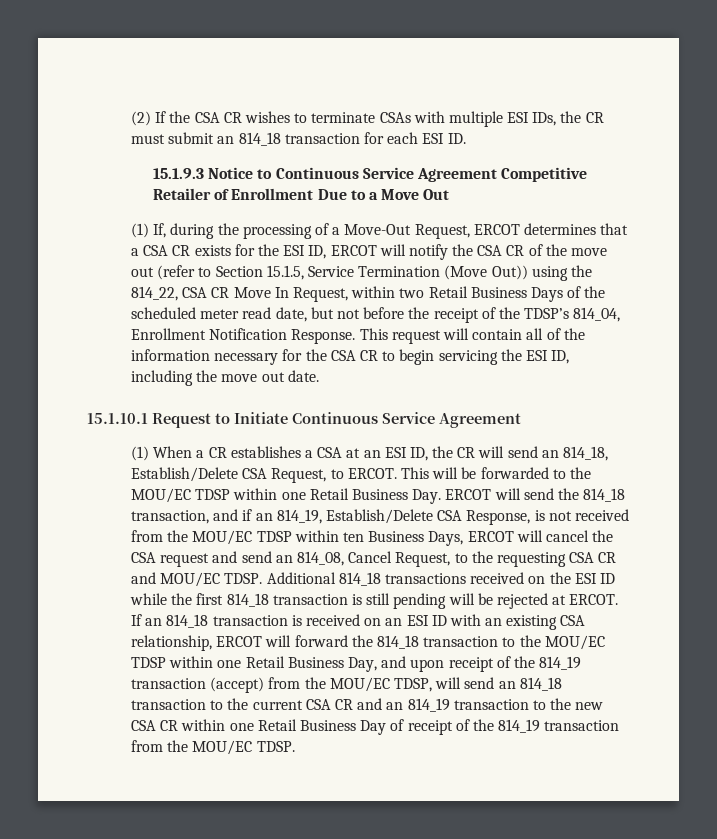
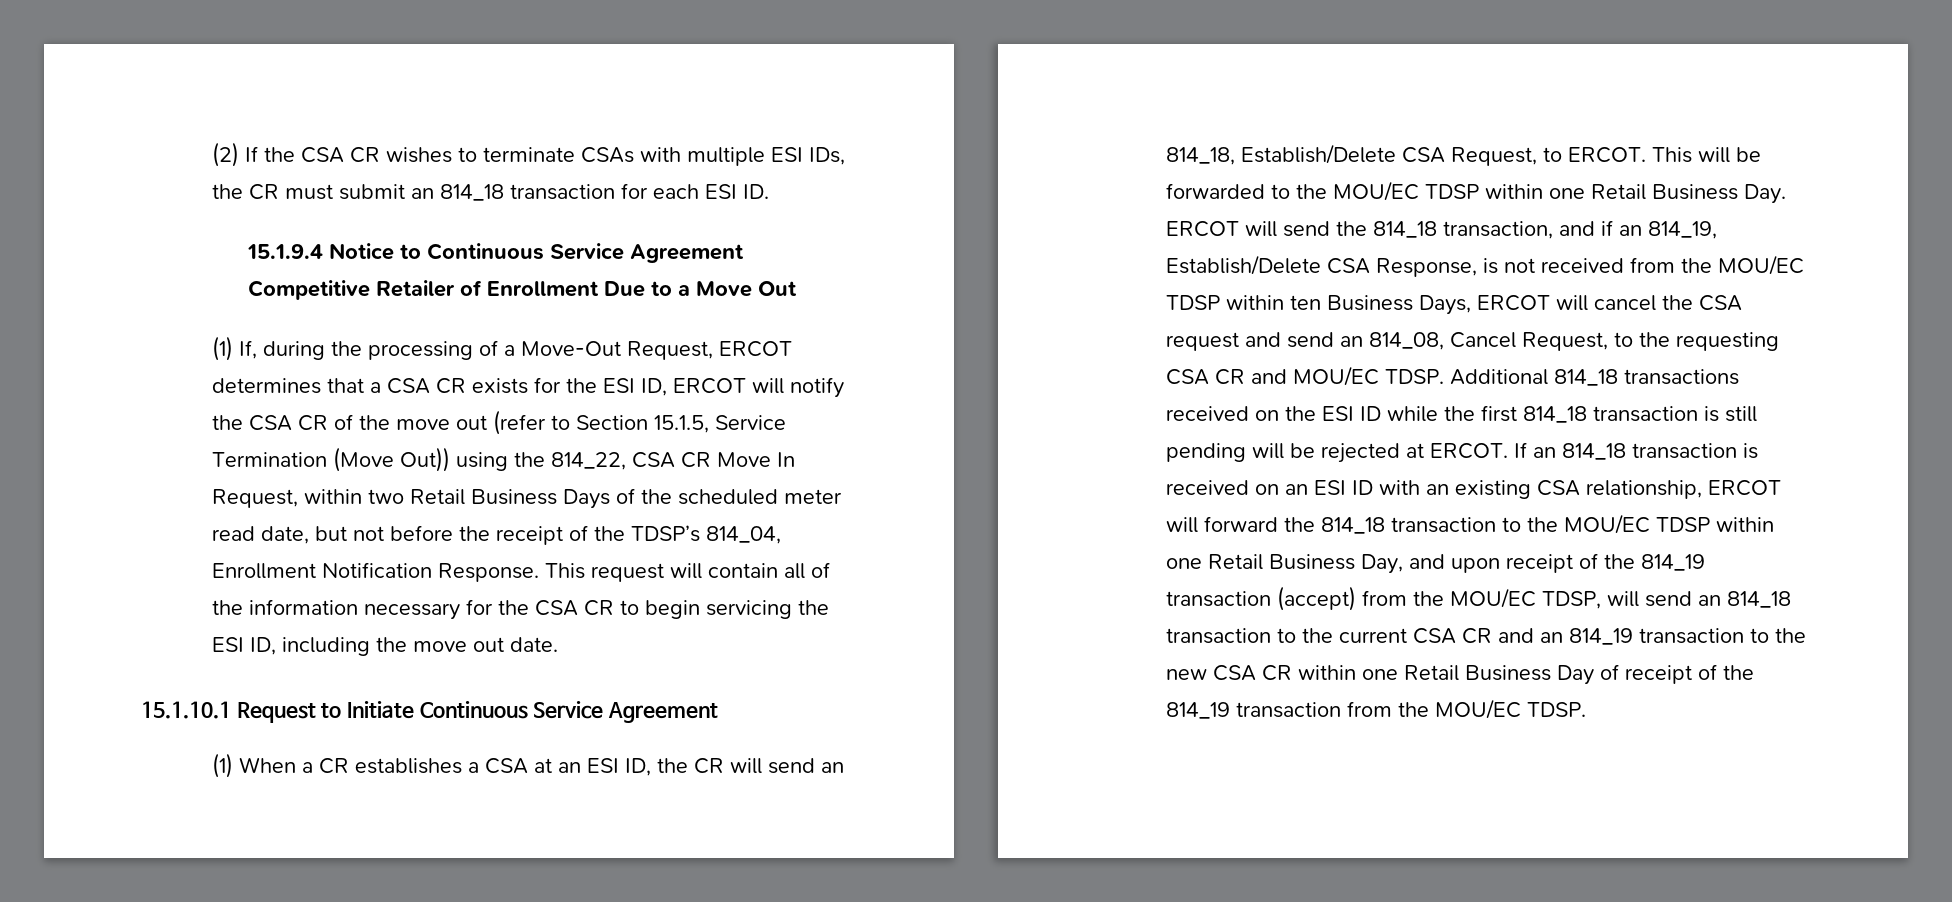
- 15.1.9.3 Notice to Continuous Service Agreement Competitive Retailer of Enrollment Due to a Move Out
+ 15.1.9.4 Notice to Continuous Service Agreement Competitive Retailer of Enrollment Due to a Move Out

